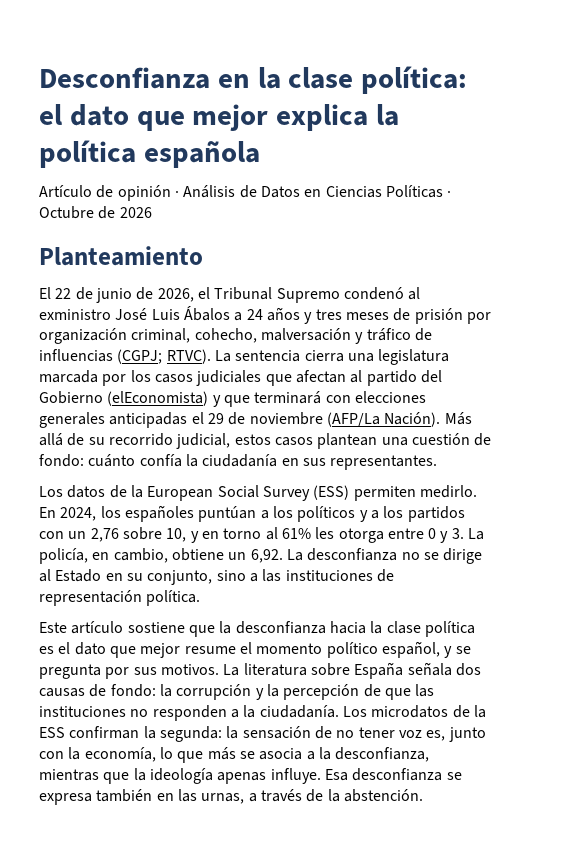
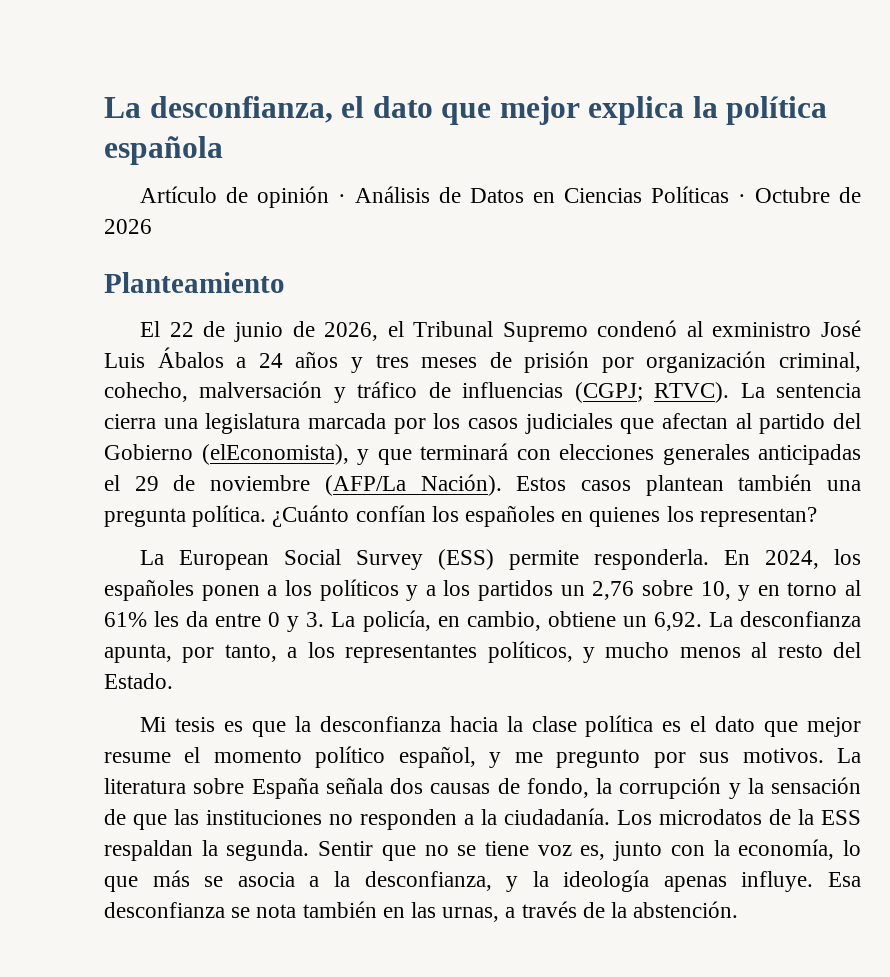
- Desconfianza en la clase política: el dato que mejor explica la política española
+ La desconfianza, el dato que mejor explica la política española
- La sentencia cierra una legislatura marcada por los casos judiciales que afectan al partido del Gobierno (elEconomista) y que terminará con elecciones generales anticipadas el 29 de noviembre (AFP/La Nación).
+ La sentencia cierra una legislatura marcada por los casos judiciales que afectan al partido del Gobierno (elEconomista), y que terminará con elecciones generales anticipadas el 29 de noviembre (AFP/La Nación).
- Más allá de su recorrido judicial, estos casos plantean una cuestión de fondo: cuánto confía la ciudadanía en sus representantes.
- Los datos de la European Social Survey (ESS) permiten medirlo.
+ Estos casos plantean también una pregunta política. ¿Cuánto confían los españoles en quienes los representan?
+ La European Social Survey (ESS) permite responderla.
- En 2024, los españoles puntúan a los políticos y a los partidos con un 2,76 sobre 10, y en torno al 61% les otorga entre 0 y 3. La policía, en cambio, obtiene un 6,92.
+ En 2024, los españoles ponen a los políticos y a los partidos un 2,76 sobre 10, y en torno al 61% les da entre 0 y 3. La policía, en cambio, obtiene un 6,92.
- La desconfianza no se dirige al Estado en su conjunto, sino a las instituciones de representación política.
- Este artículo sostiene que la desconfianza hacia la clase política es el dato que mejor resume el momento político español, y se pregunta por sus motivos.
+ La desconfianza apunta, por tanto, a los representantes políticos, y mucho menos al resto del Estado.
+ Mi tesis es que la desconfianza hacia la clase política es el dato que mejor resume el momento político español, y me pregunto por sus motivos.
- La literatura sobre España señala dos causas de fondo: la corrupción y la percepción de que las instituciones no responden a la ciudadanía.
+ La literatura sobre España señala dos causas de fondo, la corrupción y la sensación de que las instituciones no responden a la ciudadanía.
- Los microdatos de la ESS confirman la segunda: la sensación de no tener voz es, junto con la economía, lo que más se asocia a la desconfianza, mientras que la ideología apenas influye.
+ Los microdatos de la ESS respaldan la segunda. Sentir que no se tiene voz es, junto con la economía, lo que más se asocia a la desconfianza, y la ideología apenas influye.
- Esa desconfianza se expresa también en las urnas, a través de la abstención.
+ Esa desconfianza se nota también en las urnas, a través de la abstención.

